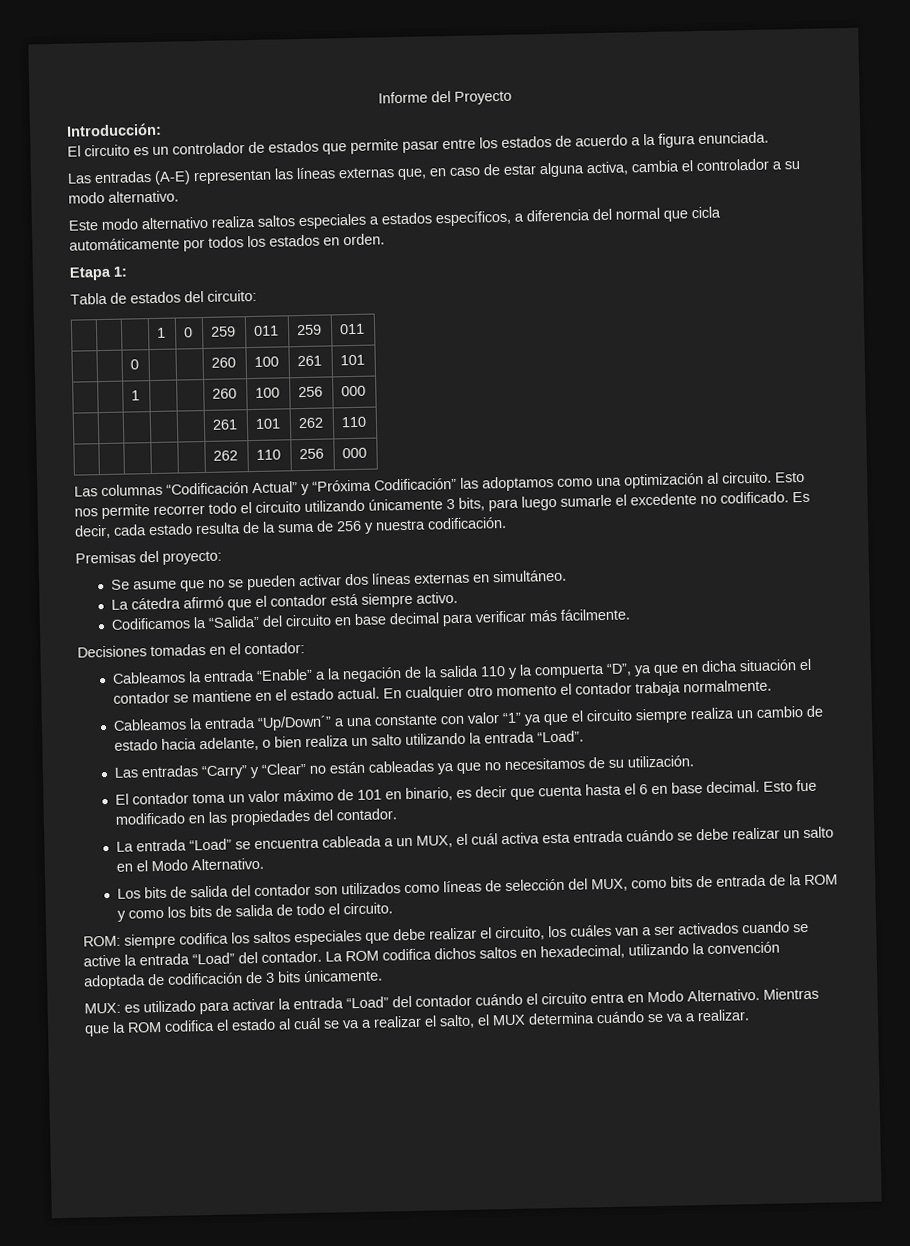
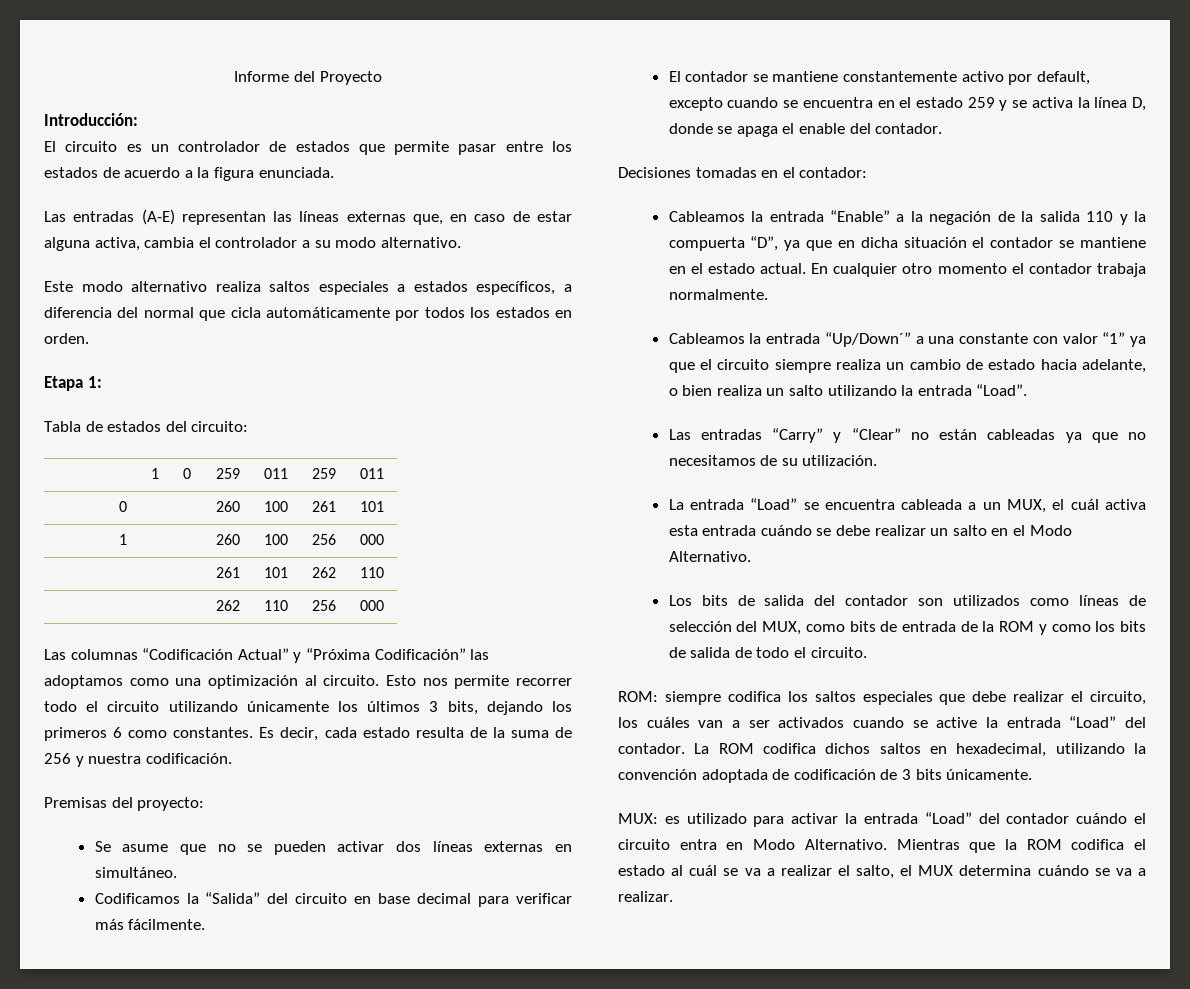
- Esto nos permite recorrer todo el circuito utilizando únicamente 3 bits, para luego sumarle el excedente no codificado.
+ Esto nos permite recorrer todo el circuito utilizando únicamente los últimos 3 bits, dejando los primeros 6 como constantes.
- La cátedra afirmó que el contador está siempre activo.
+ El contador se mantiene constantemente activo por default, excepto cuando se encuentra en el estado 259 y se activa la línea D, donde se apaga el enable del contador.
- El contador toma un valor máximo de 101 en binario, es decir que cuenta hasta el 6 en base decimal. Esto fue modificado en las propiedades del contador.

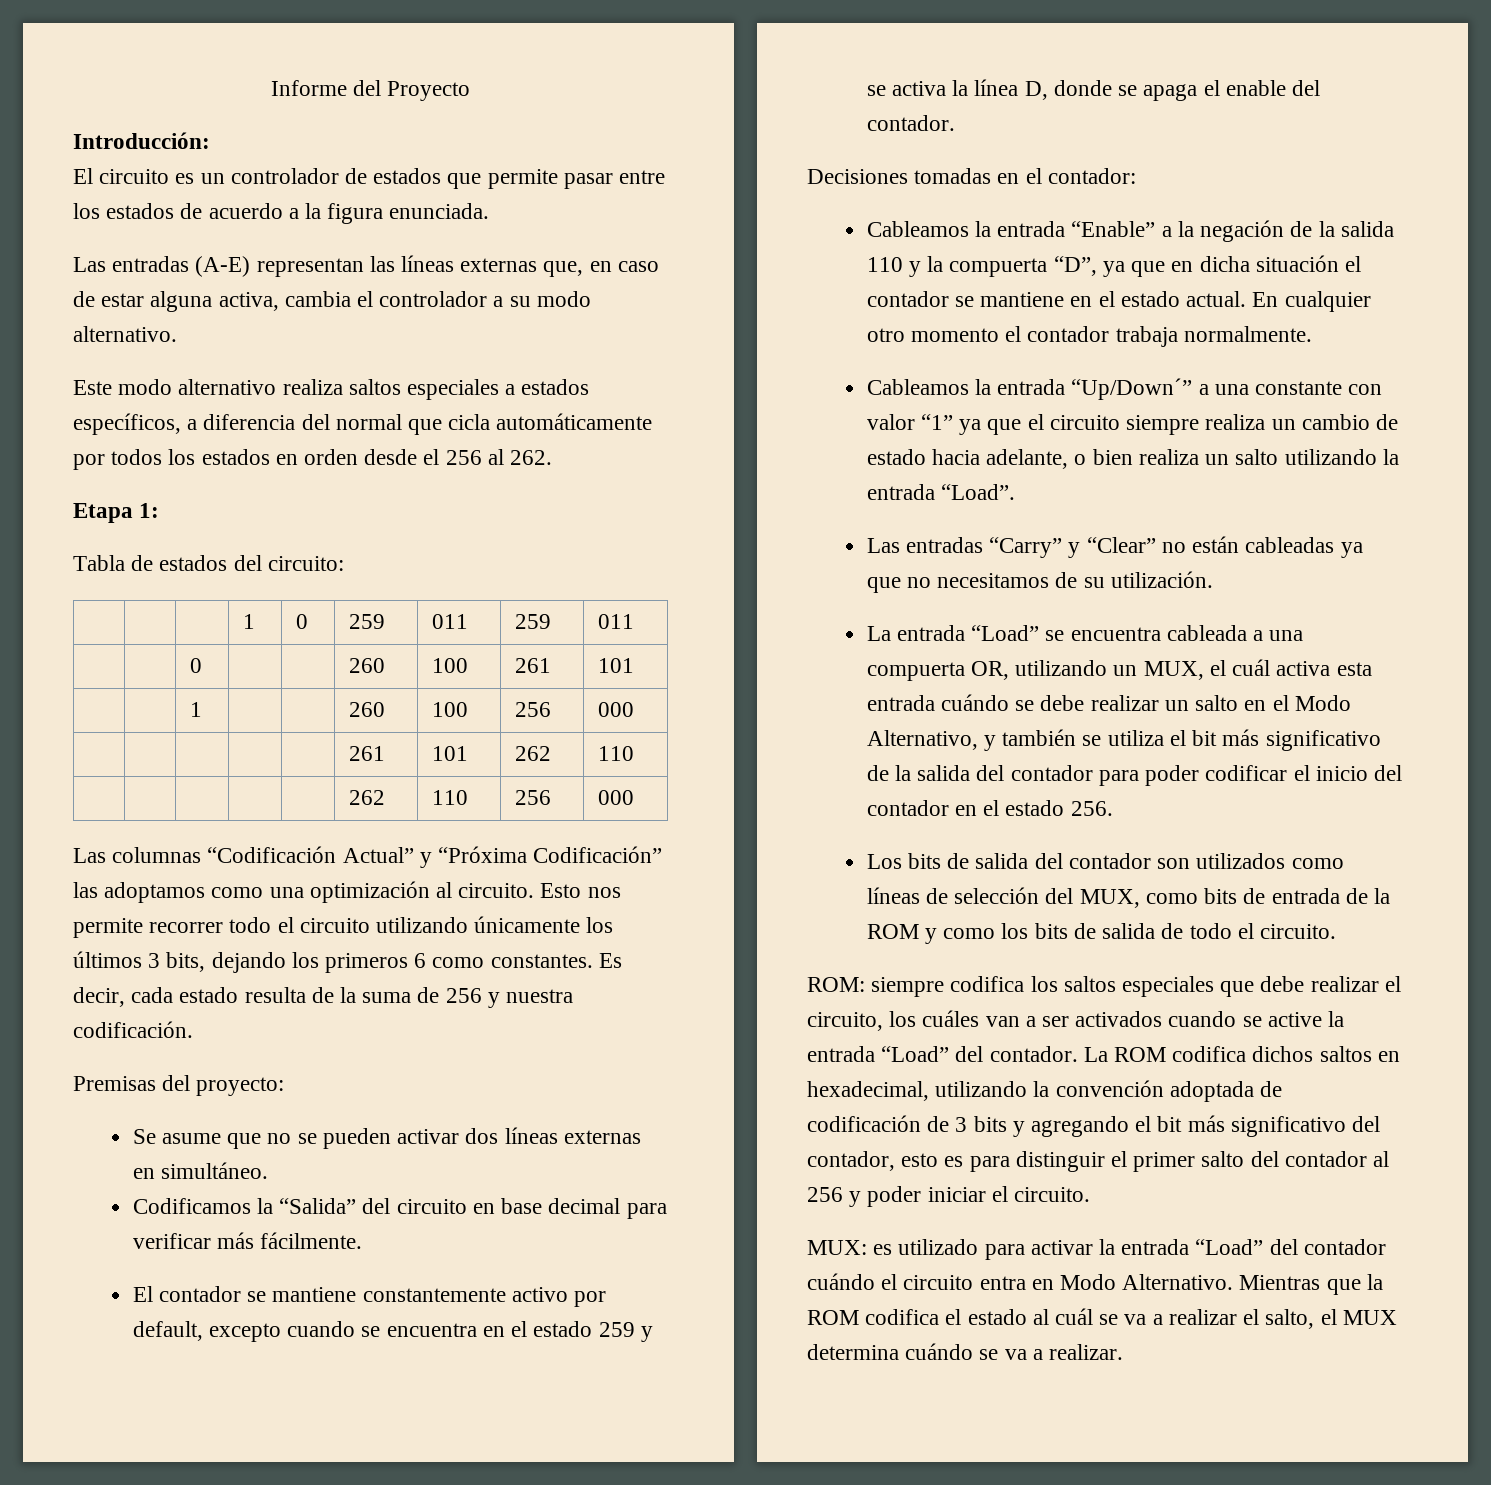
- Este modo alternativo realiza saltos especiales a estados específicos, a diferencia del normal que cicla automáticamente por todos los estados en orden.
+ Este modo alternativo realiza saltos especiales a estados específicos, a diferencia del normal que cicla automáticamente por todos los estados en orden desde el 256 al 262.
- La entrada “Load” se encuentra cableada a un MUX, el cuál activa esta entrada cuándo se debe realizar un salto en el Modo Alternativo.
+ La entrada “Load” se encuentra cableada a una compuerta OR, utilizando un MUX, el cuál activa esta entrada cuándo se debe realizar un salto en el Modo Alternativo, y también se utiliza el bit más significativo de la salida del contador para poder codificar el inicio del contador en el estado 256.
- La ROM codifica dichos saltos en hexadecimal, utilizando la convención adoptada de codificación de 3 bits únicamente.
+ La ROM codifica dichos saltos en hexadecimal, utilizando la convención adoptada de codificación de 3 bits y agregando el bit más significativo del contador, esto es para distinguir el primer salto del contador al 256 y poder iniciar el circuito.

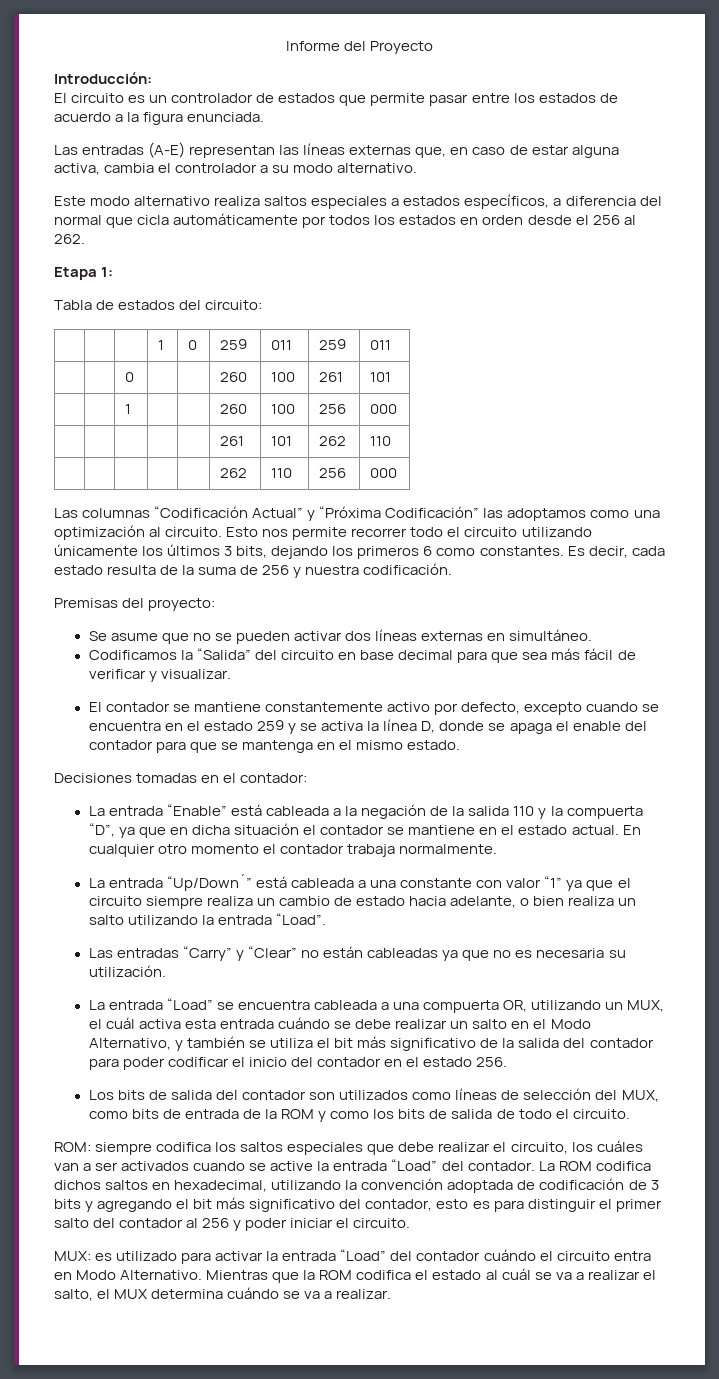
- Codificamos la “Salida” del circuito en base decimal para verificar más fácilmente.
+ Codificamos la “Salida” del circuito en base decimal para que sea más fácil de verificar y visualizar.
- El contador se mantiene constantemente activo por default, excepto cuando se encuentra en el estado 259 y se activa la línea D, donde se apaga el enable del contador.
+ El contador se mantiene constantemente activo por defecto, excepto cuando se encuentra en el estado 259 y se activa la línea D, donde se apaga el enable del contador para que se mantenga en el mismo estado.
- Cableamos la entrada “Enable” a la negación de la salida 110 y la compuerta “D”, ya que en dicha situación el contador se mantiene en el estado actual.
+ La entrada “Enable” está cableada a la negación de la salida 110 y la compuerta “D”, ya que en dicha situación el contador se mantiene en el estado actual.
- Cableamos la entrada “Up/Down´” a una constante con valor “1” ya que el circuito siempre realiza un cambio de estado hacia adelante, o bien realiza un salto utilizando la entrada “Load”.
+ La entrada “Up/Down´” está cableada a una constante con valor “1” ya que el circuito siempre realiza un cambio de estado hacia adelante, o bien realiza un salto utilizando la entrada “Load”.
- Las entradas “Carry” y “Clear” no están cableadas ya que no necesitamos de su utilización.
+ Las entradas “Carry” y “Clear” no están cableadas ya que no es necesaria su utilización.

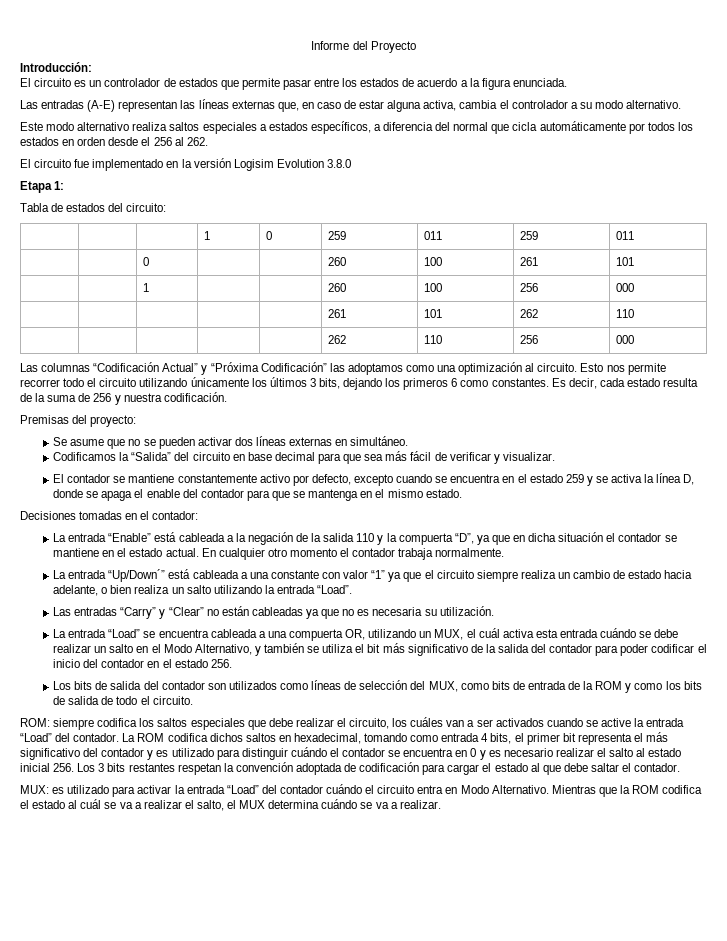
+ El circuito fue implementado en la versión Logisim Evolution 3.8.0
- La ROM codifica dichos saltos en hexadecimal, utilizando la convención adoptada de codificación de 3 bits y agregando el bit más significativo del contador, esto es para distinguir el primer salto del contador al 256 y poder iniciar el circuito.
+ La ROM codifica dichos saltos en hexadecimal, tomando como entrada 4 bits, el primer bit representa el más significativo del contador y es utilizado para distinguir cuándo el contador se encuentra en 0 y es necesario realizar el salto al estado inicial 256. Los 3 bits restantes respetan la convención adoptada de codificación para cargar el estado al que debe saltar el contador.

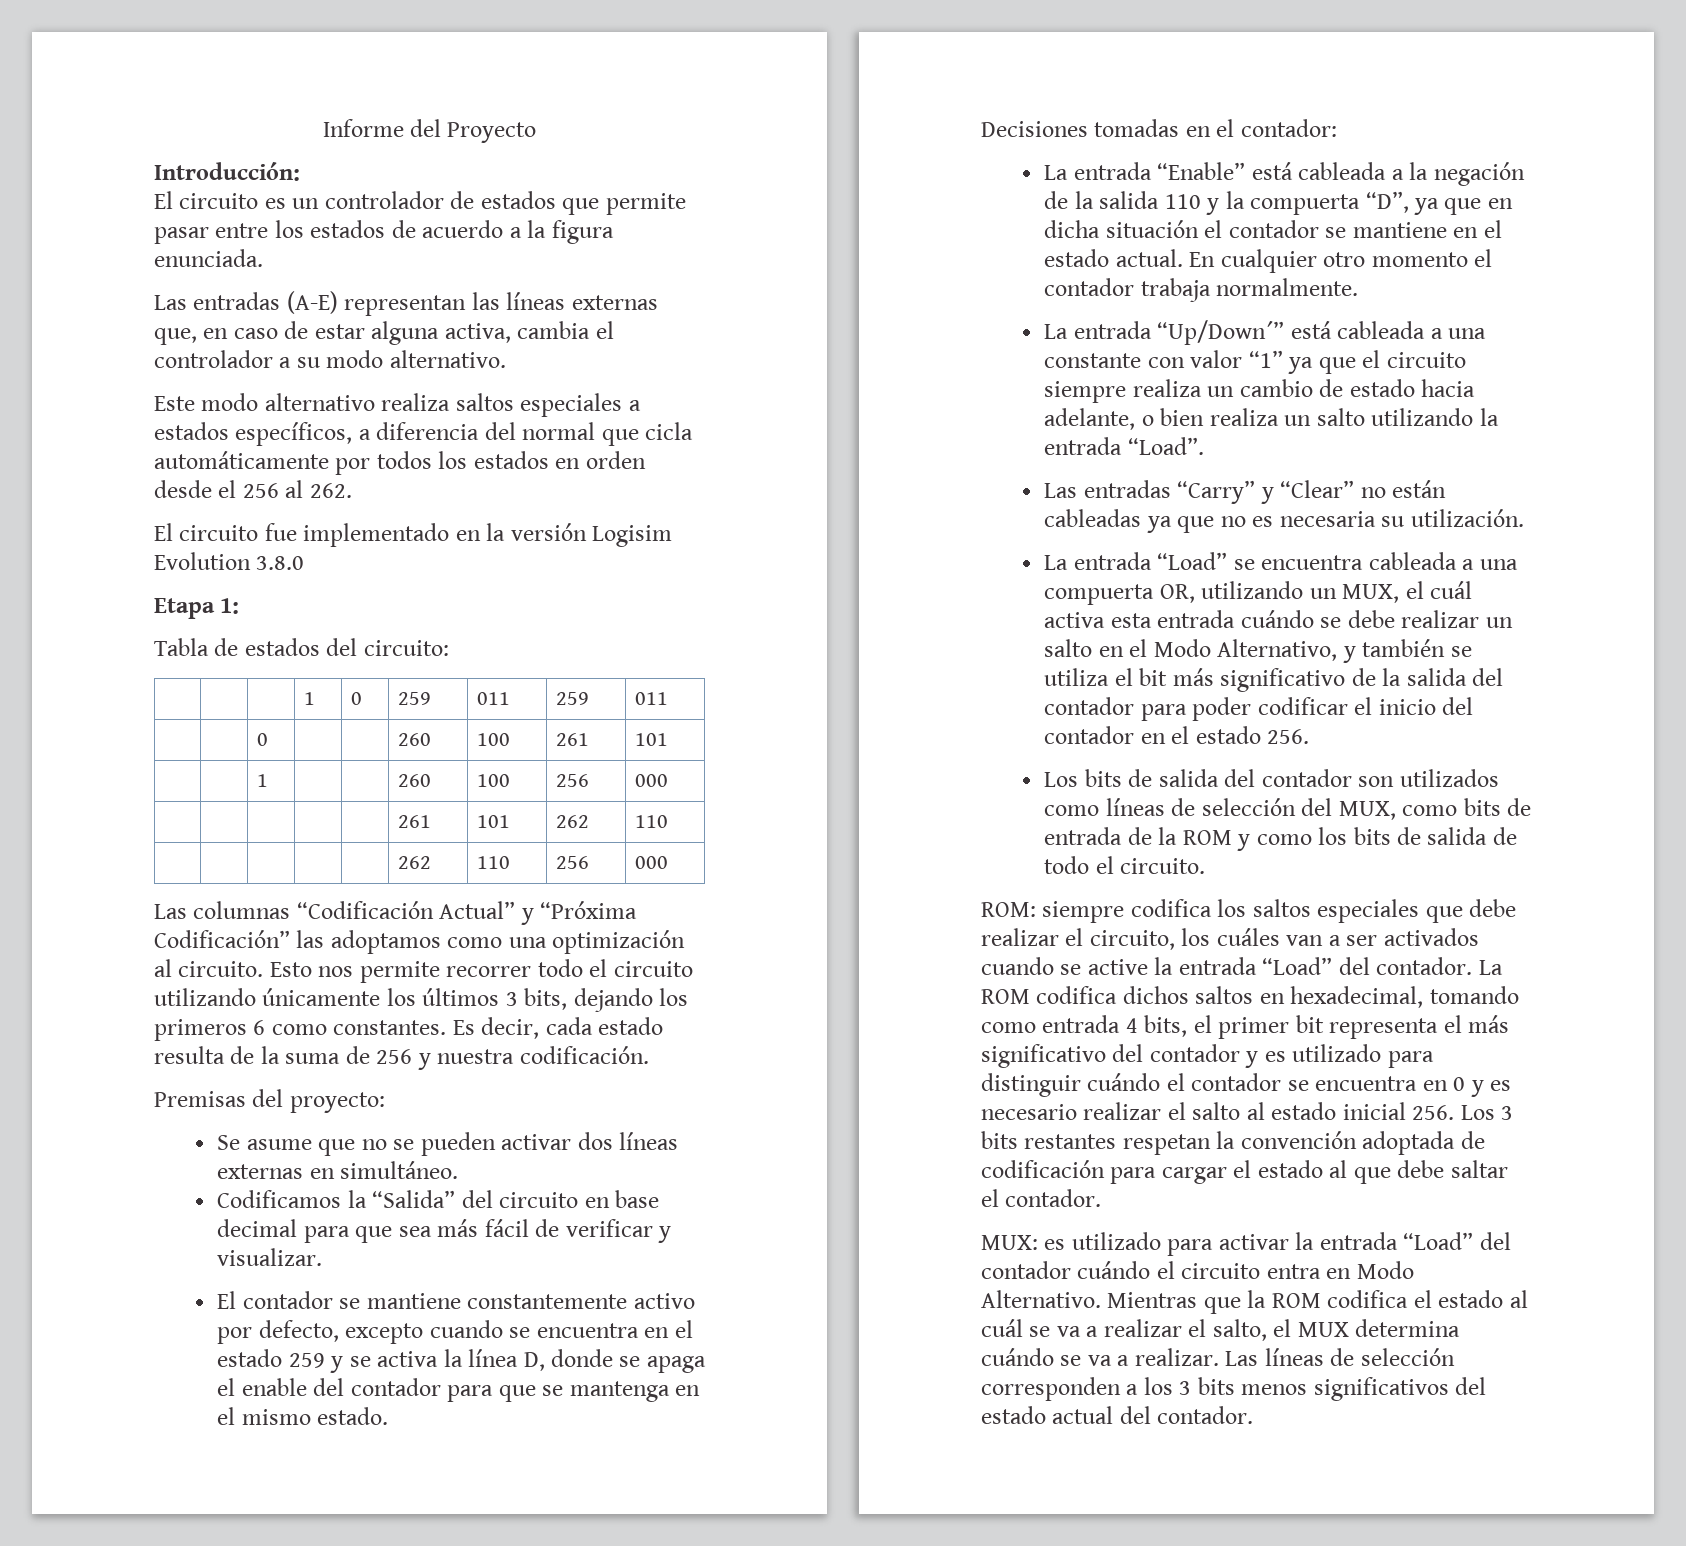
+ Las líneas de selección corresponden a los 3 bits menos significativos del estado actual del contador.

